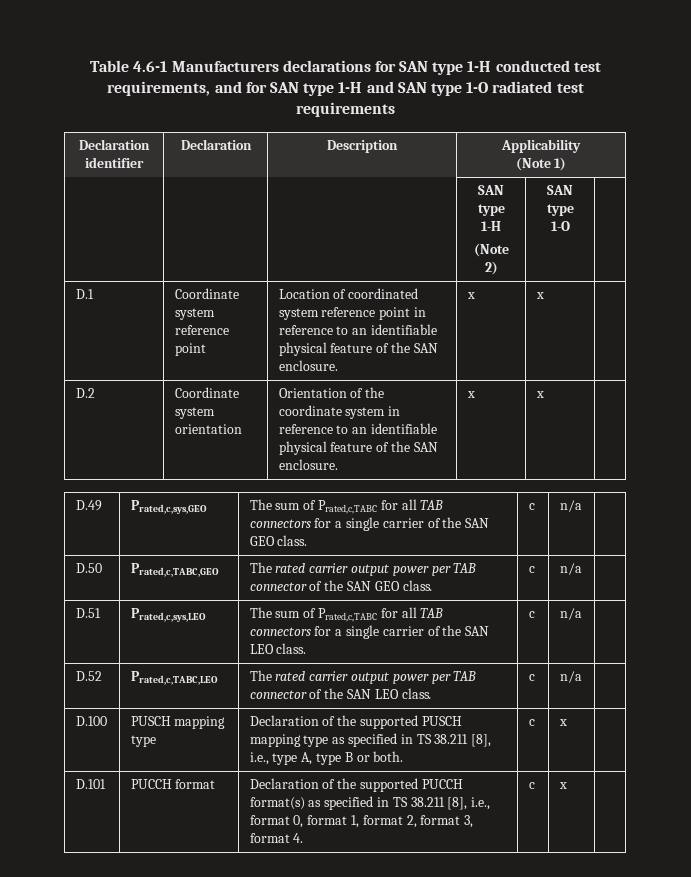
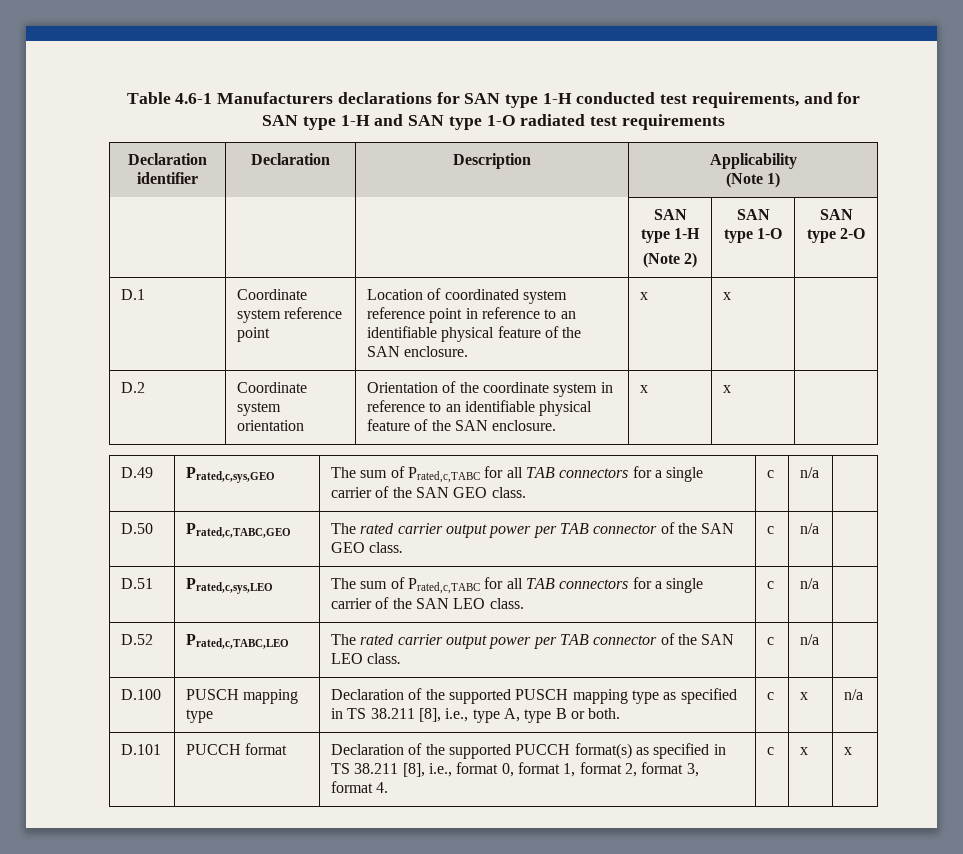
  | | | SAN type 1-H
- (Note 2) | SAN type 1-O |
+ (Note 2) | SAN type 1-O | SAN type 2-O
- D.100 | PUSCH mapping type | Declaration of the supported PUSCH mapping type as specified in TS 38.211 [8], i.e., type A, type B or both. | c | x |
+ D.100 | PUSCH mapping type | Declaration of the supported PUSCH mapping type as specified in TS 38.211 [8], i.e., type A, type B or both. | c | x | n/a
- D.101 | PUCCH format | Declaration of the supported PUCCH format(s) as specified in TS 38.211 [8], i.e., format 0, format 1, format 2, format 3, format 4. | c | x |
+ D.101 | PUCCH format | Declaration of the supported PUCCH format(s) as specified in TS 38.211 [8], i.e., format 0, format 1, format 2, format 3, format 4. | c | x | x

